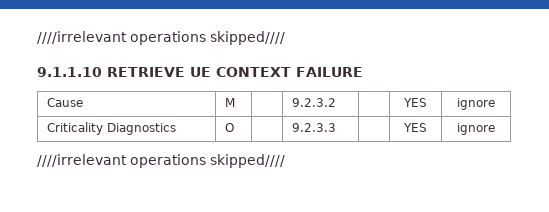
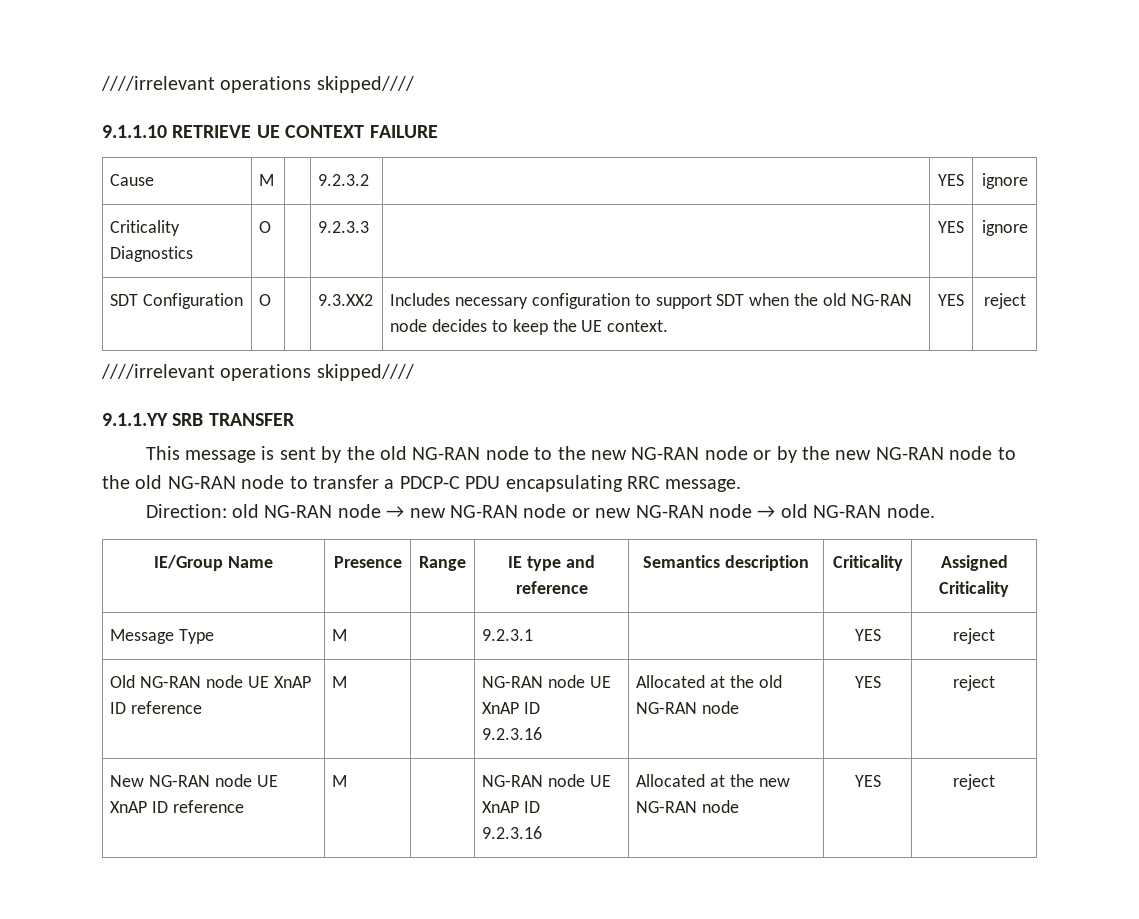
  Criticality Diagnostics | O | | 9.2.3.3 | | YES | ignore
+ SDT Configuration | O | | 9.3.XX2 | Includes necessary configuration to support SDT when the old NG-RAN node decides to keep the UE context. | YES | reject
  ////irrelevant operations skipped////
+ 9.1.1.YY SRB TRANSFER
+ This message is sent by the old NG-RAN node to the new NG-RAN node or by the new NG-RAN node to the old NG-RAN node to transfer a PDCP-C PDU encapsulating RRC message.
+ Direction: old NG-RAN node → new NG-RAN node or new NG-RAN node → old NG-RAN node.
+ IE/Group Name | Presence | Range | IE type and reference | Semantics description | Criticality | Assigned Criticality
+ Message Type | M | | 9.2.3.1 | | YES | reject
+ Old NG-RAN node UE XnAP ID reference | M | | NG-RAN node UE XnAP ID
+ 9.2.3.16 | Allocated at the old NG-RAN node | YES | reject
+ New NG-RAN node UE XnAP ID reference | M | | NG-RAN node UE XnAP ID
+ 9.2.3.16 | Allocated at the new NG-RAN node | YES | reject

